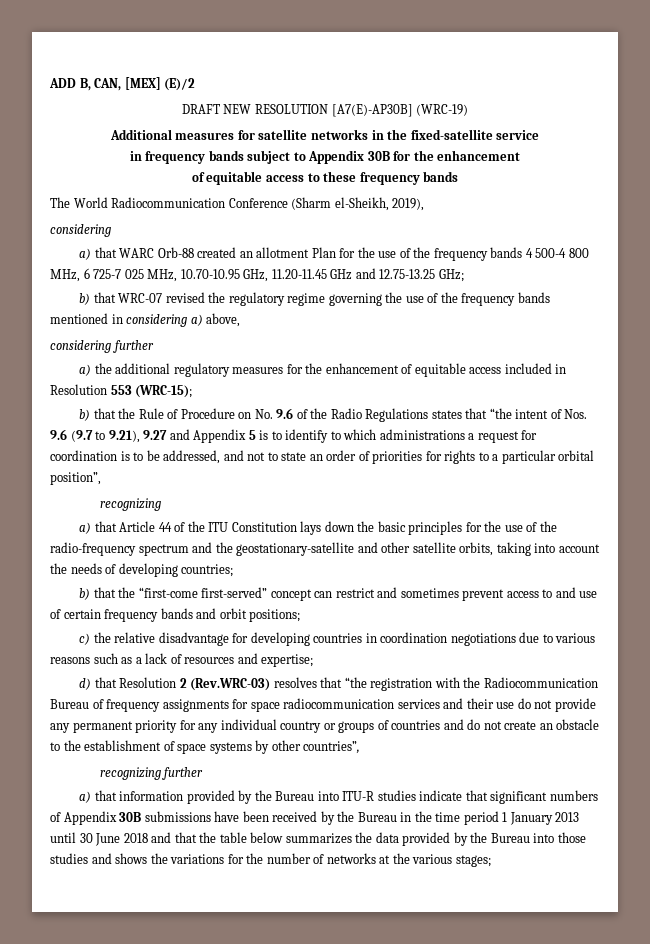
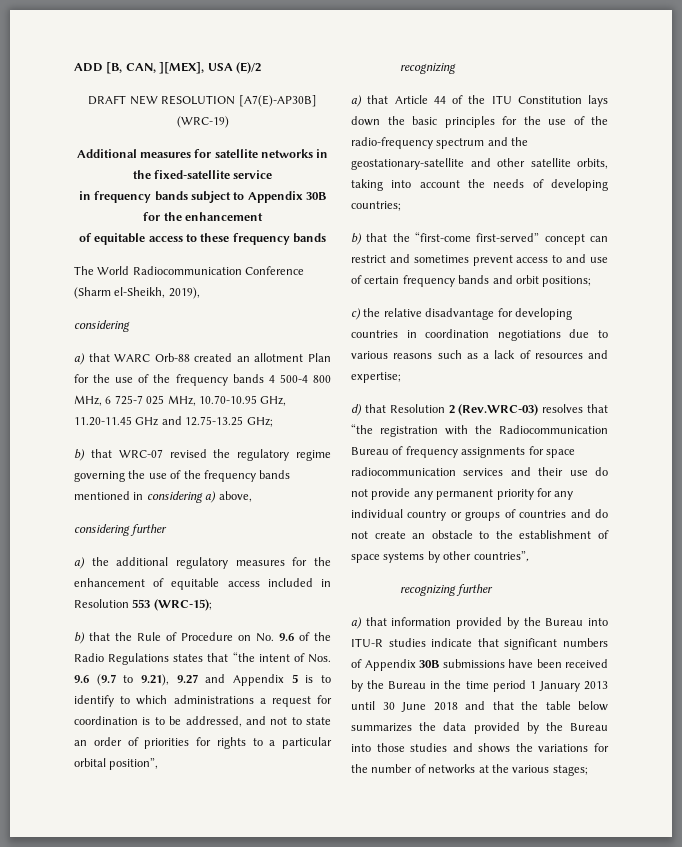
- ADD B, CAN, [MEX] (E)/2
+ ADD [B, CAN, ][MEX], USA (E)/2

